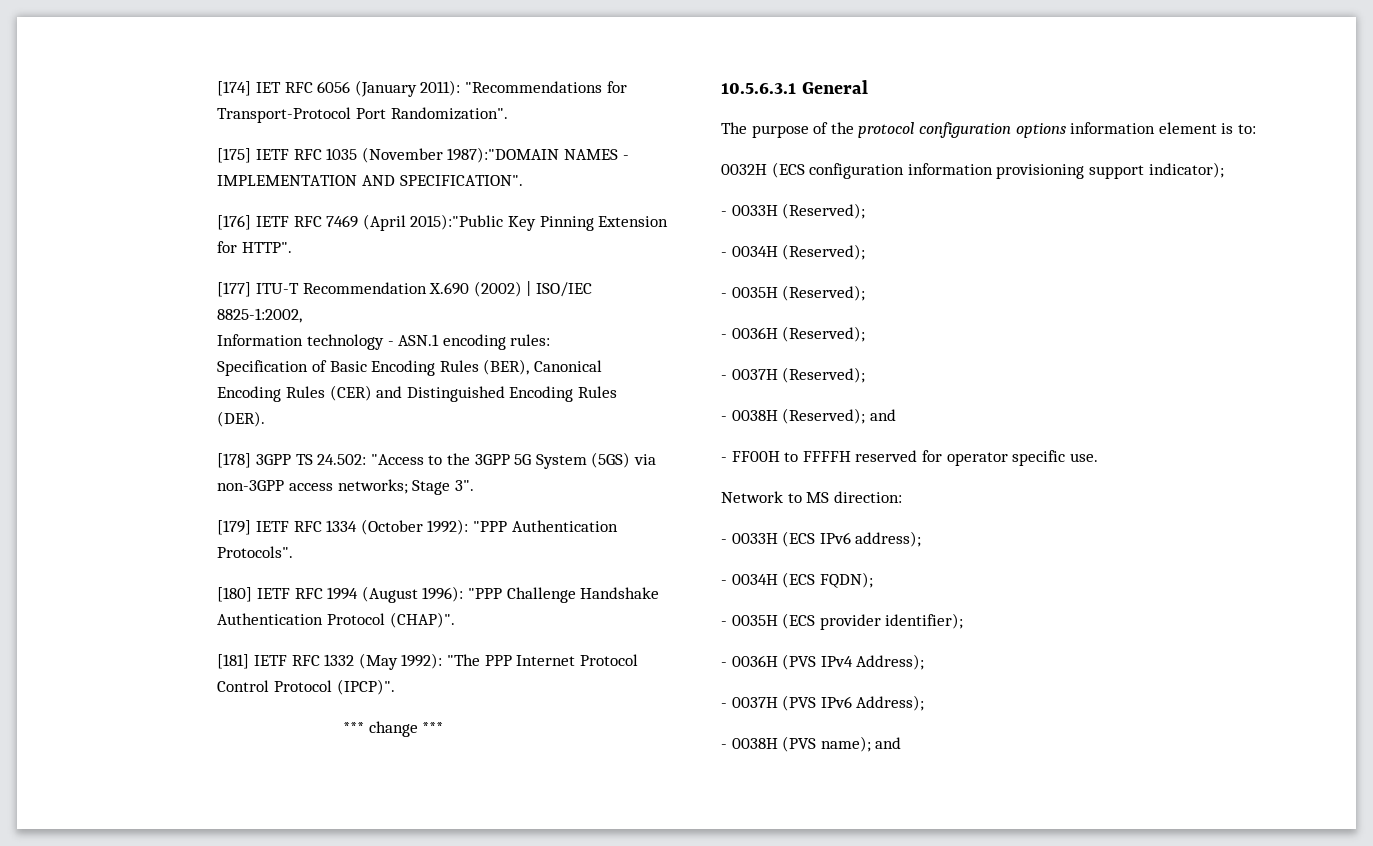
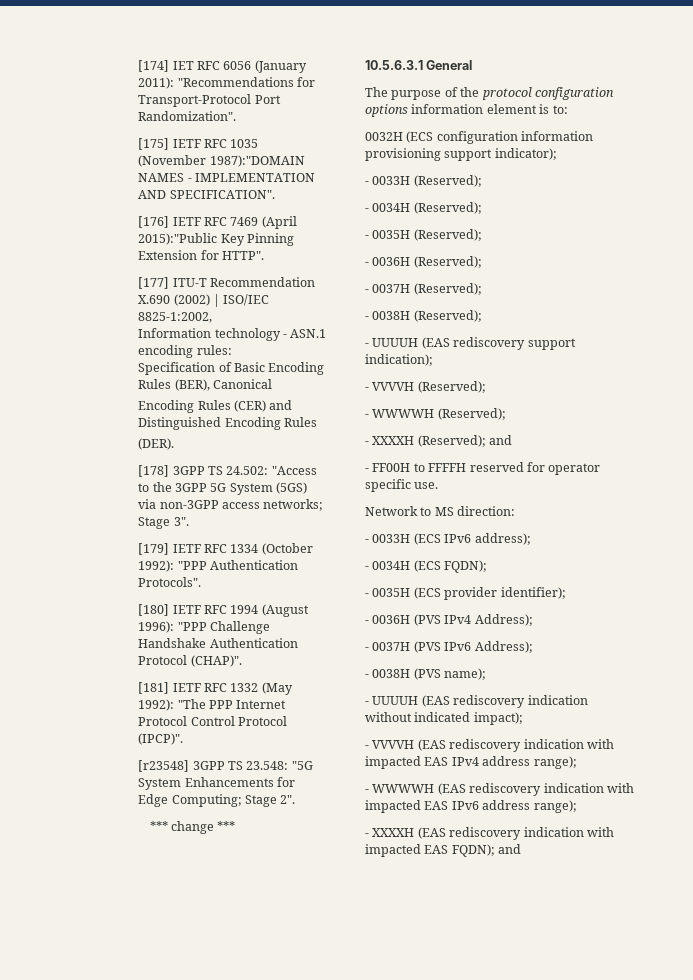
+ [r23548] 3GPP TS 23.548: "5G System Enhancements for Edge Computing; Stage 2".
- - 0038H (Reserved); and
+ - 0038H (Reserved);
+ - UUUUH (EAS rediscovery support indication);
+ - VVVVH (Reserved);
+ - WWWWH (Reserved);
+ - XXXXH (Reserved); and
- - 0038H (PVS name); and
+ - 0038H (PVS name);
+ - UUUUH (EAS rediscovery indication without indicated impact);
+ - VVVVH (EAS rediscovery indication with impacted EAS IPv4 address range);
+ - WWWWH (EAS rediscovery indication with impacted EAS IPv6 address range);
+ - XXXXH (EAS rediscovery indication with impacted EAS FQDN); and

